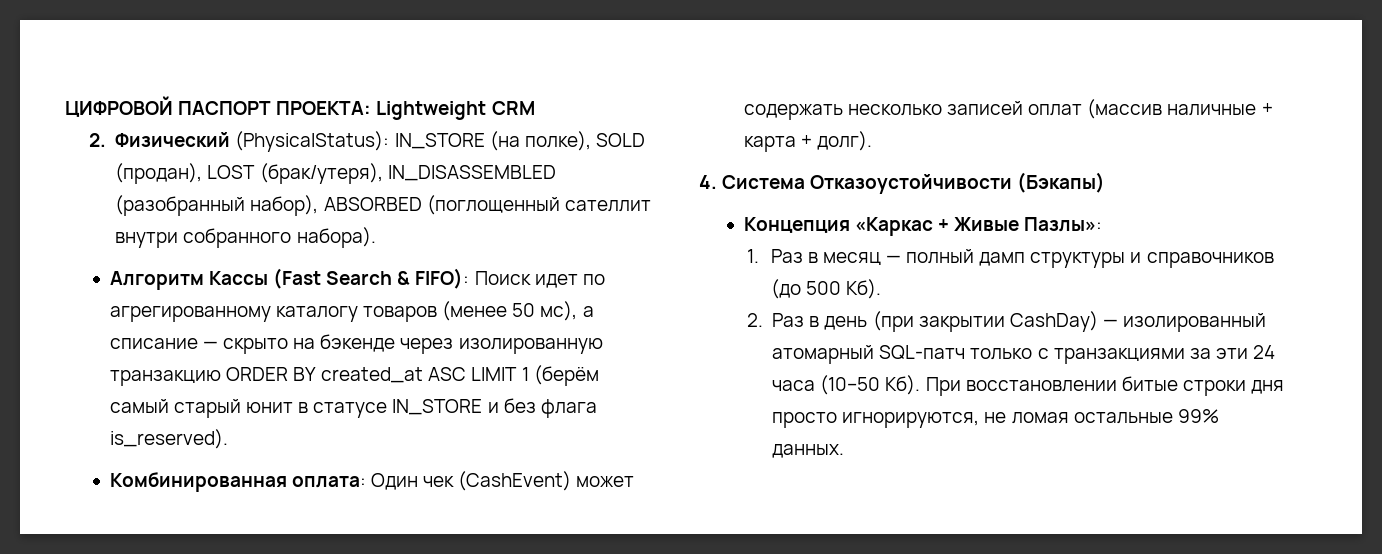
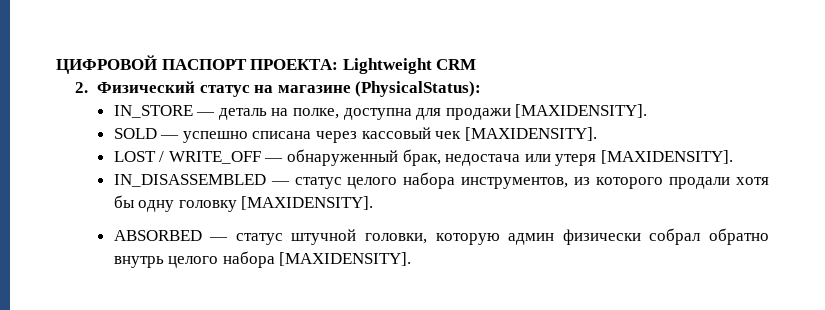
- 2. Физический (PhysicalStatus): IN_STORE (на полке), SOLD (продан), LOST (брак/утеря), IN_DISASSEMBLED (разобранный набор), ABSORBED (поглощенный сателлит внутри собранного набора).
- Алгоритм Кассы (Fast Search & FIFO): Поиск идет по агрегированному каталогу товаров (менее 50 мс), а списание — скрыто на бэкенде через изолированную транзакцию ORDER BY created_at ASC LIMIT 1 (берём самый старый юнит в статусе IN_STORE и без флага is_reserved).
- Комбинированная оплата: Один чек (CashEvent) может содержать несколько записей оплат (массив наличные + карта + долг).
- 4. Система Отказоустойчивости (Бэкапы)
- Концепция «Каркас + Живые Пазлы»:
- 1. Раз в месяц — полный дамп структуры и справочников (до 500 Кб).
- 2. Раз в день (при закрытии CashDay) — изолированный атомарный SQL-патч только с транзакциями за эти 24 часа (10–50 Кб). При восстановлении битые строки дня просто игнорируются, не ломая остальные 99% данных.
+ 2. Физический статус на магазине (PhysicalStatus):
+ IN_STORE — деталь на полке, доступна для продажи [MAXIDENSITY].
+ SOLD — успешно списана через кассовый чек [MAXIDENSITY].
+ LOST / WRITE_OFF — обнаруженный брак, недостача или утеря [MAXIDENSITY].
+ IN_DISASSEMBLED — статус целого набора инструментов, из которого продали хотя бы одну головку [MAXIDENSITY].
+ ABSORBED — статус штучной головки, которую админ физически собрал обратно внутрь целого набора [MAXIDENSITY].

